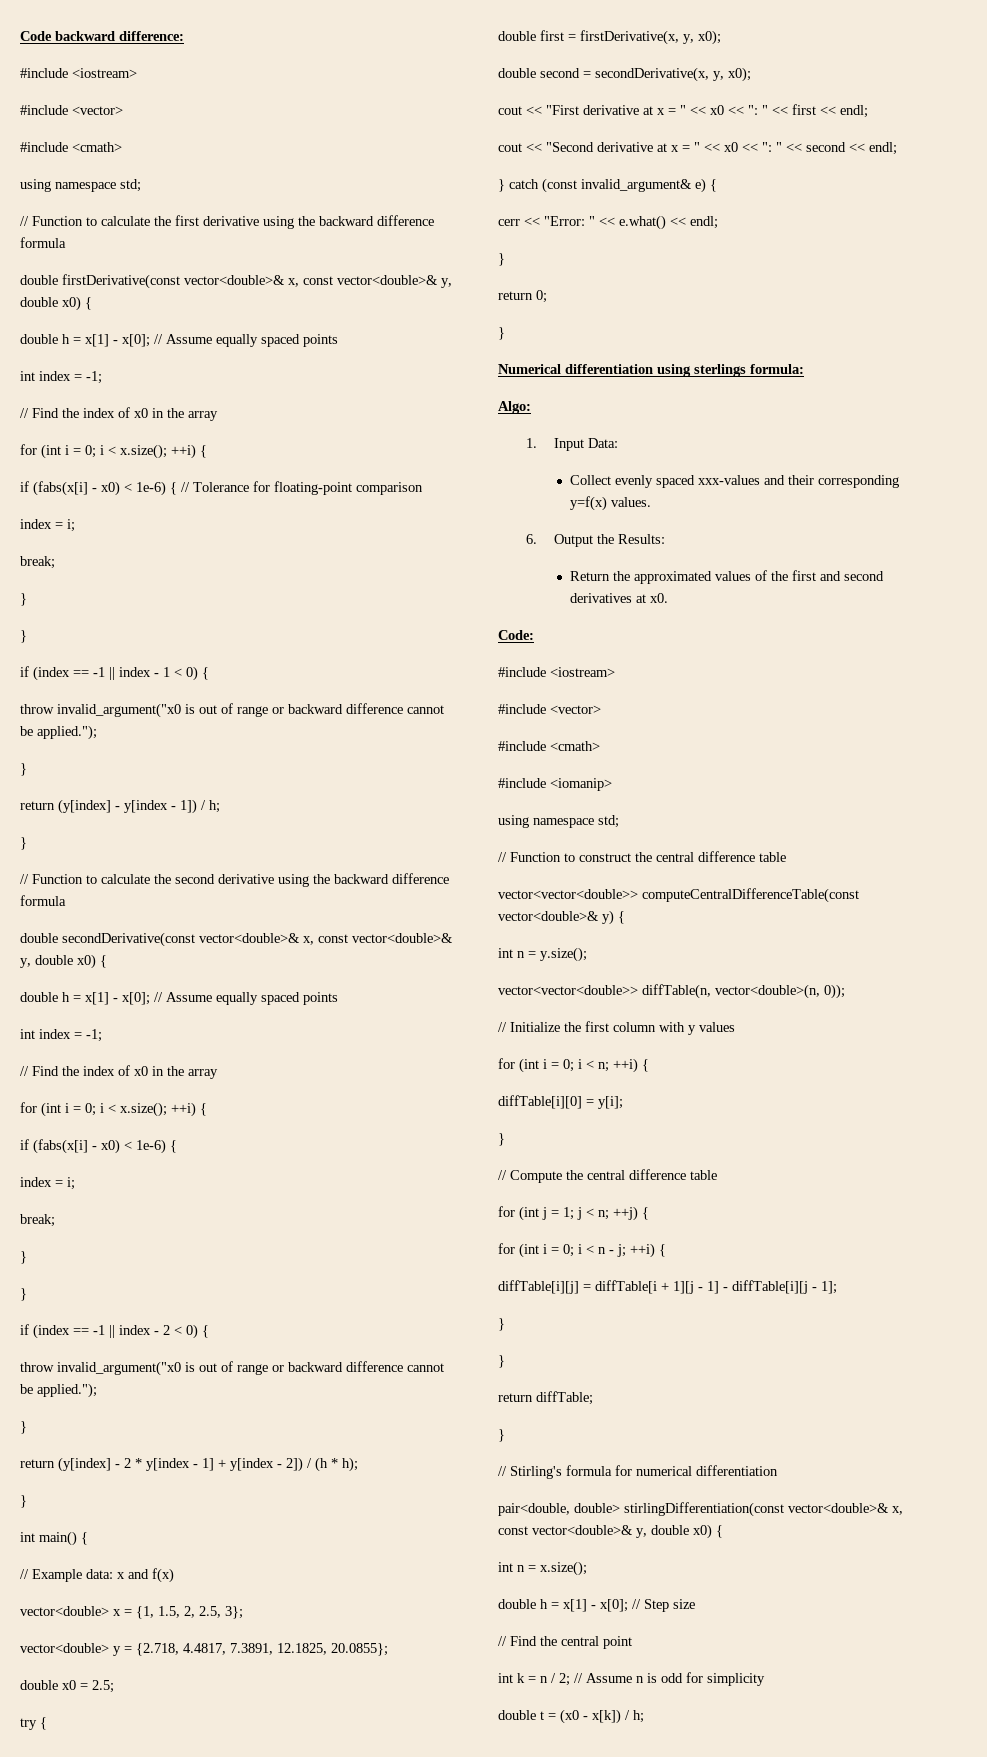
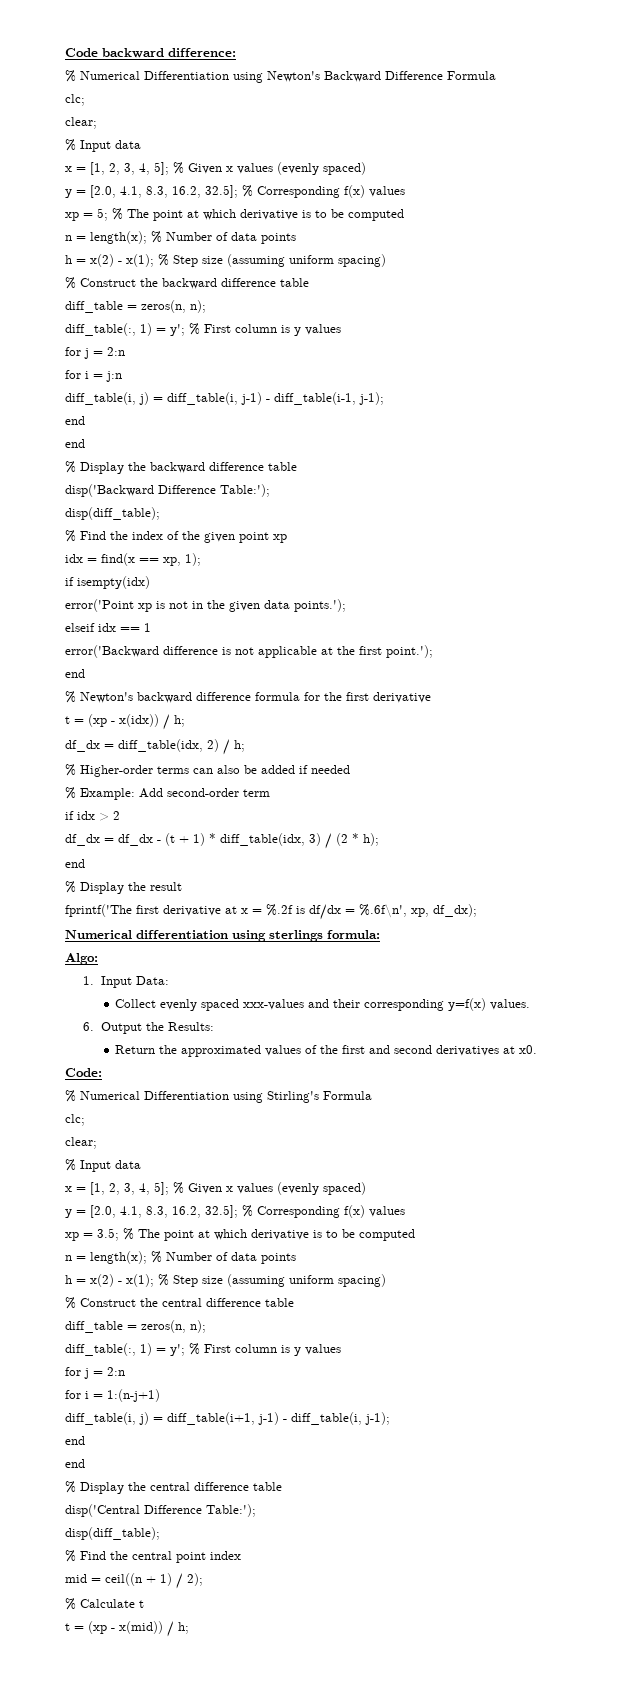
  Code backward difference:
- #include <iostream>
- #include <vector>
- #include <cmath>
- using namespace std;
- // Function to calculate the first derivative using the backward difference formula
- double firstDerivative(const vector<double>& x, const vector<double>& y, double x0) {
- double h = x[1] - x[0]; // Assume equally spaced points
- int index = -1;
- // Find the index of x0 in the array
- for (int i = 0; i < x.size(); ++i) {
- if (fabs(x[i] - x0) < 1e-6) { // Tolerance for floating-point comparison
- index = i;
- break;
- }
- }
- if (index == -1 || index - 1 < 0) {
- throw invalid_argument("x0 is out of range or backward difference cannot be applied.");
- }
- return (y[index] - y[index - 1]) / h;
- }
- // Function to calculate the second derivative using the backward difference formula
- double secondDerivative(const vector<double>& x, const vector<double>& y, double x0) {
- double h = x[1] - x[0]; // Assume equally spaced points
- int index = -1;
- // Find the index of x0 in the array
- for (int i = 0; i < x.size(); ++i) {
- if (fabs(x[i] - x0) < 1e-6) {
- index = i;
- break;
- }
- }
- if (index == -1 || index - 2 < 0) {
- throw invalid_argument("x0 is out of range or backward difference cannot be applied.");
- }
- return (y[index] - 2 * y[index - 1] + y[index - 2]) / (h * h);
- }
- int main() {
- // Example data: x and f(x)
- vector<double> x = {1, 1.5, 2, 2.5, 3};
- vector<double> y = {2.718, 4.4817, 7.3891, 12.1825, 20.0855};
- double x0 = 2.5;
- try {
- double first = firstDerivative(x, y, x0);
- double second = secondDerivative(x, y, x0);
- cout << "First derivative at x = " << x0 << ": " << first << endl;
- cout << "Second derivative at x = " << x0 << ": " << second << endl;
- } catch (const invalid_argument& e) {
- cerr << "Error: " << e.what() << endl;
- }
- return 0;
- }
+ % Numerical Differentiation using Newton's Backward Difference Formula
+ clc;
+ clear;
+ % Input data
+ x = [1, 2, 3, 4, 5]; % Given x values (evenly spaced)
+ y = [2.0, 4.1, 8.3, 16.2, 32.5]; % Corresponding f(x) values
+ xp = 5; % The point at which derivative is to be computed
+ n = length(x); % Number of data points
+ h = x(2) - x(1); % Step size (assuming uniform spacing)
+ % Construct the backward difference table
+ diff_table = zeros(n, n);
+ diff_table(:, 1) = y'; % First column is y values
+ for j = 2:n
+ for i = j:n
+ diff_table(i, j) = diff_table(i, j-1) - diff_table(i-1, j-1);
+ end
+ end
+ % Display the backward difference table
+ disp('Backward Difference Table:');
+ disp(diff_table);
+ % Find the index of the given point xp
+ idx = find(x == xp, 1);
+ if isempty(idx)
+ error('Point xp is not in the given data points.');
+ elseif idx == 1
+ error('Backward difference is not applicable at the first point.');
+ end
+ % Newton's backward difference formula for the first derivative
+ t = (xp - x(idx)) / h;
+ df_dx = diff_table(idx, 2) / h;
+ % Higher-order terms can also be added if needed
+ % Example: Add second-order term
+ if idx > 2
+ df_dx = df_dx - (t + 1) * diff_table(idx, 3) / (2 * h);
+ end
+ % Display the result
+ fprintf('The first derivative at x = %.2f is df/dx = %.6f\n', xp, df_dx);
  Code:
- #include <iostream>
- #include <vector>
- #include <cmath>
- #include <iomanip>
- using namespace std;
- // Function to construct the central difference table
- vector<vector<double>> computeCentralDifferenceTable(const vector<double>& y) {
- int n = y.size();
- vector<vector<double>> diffTable(n, vector<double>(n, 0));
- // Initialize the first column with y values
- for (int i = 0; i < n; ++i) {
- diffTable[i][0] = y[i];
- }
- // Compute the central difference table
- for (int j = 1; j < n; ++j) {
- for (int i = 0; i < n - j; ++i) {
- diffTable[i][j] = diffTable[i + 1][j - 1] - diffTable[i][j - 1];
- }
- }
- return diffTable;
- }
- // Stirling's formula for numerical differentiation
- pair<double, double> stirlingDifferentiation(const vector<double>& x, const vector<double>& y, double x0) {
- int n = x.size();
- double h = x[1] - x[0]; // Step size
- // Find the central point
- int k = n / 2; // Assume n is odd for simplicity
- double t = (x0 - x[k]) / h;
+ % Numerical Differentiation using Stirling's Formula
+ clc;
+ clear;
+ % Input data
+ x = [1, 2, 3, 4, 5]; % Given x values (evenly spaced)
+ y = [2.0, 4.1, 8.3, 16.2, 32.5]; % Corresponding f(x) values
+ xp = 3.5; % The point at which derivative is to be computed
+ n = length(x); % Number of data points
+ h = x(2) - x(1); % Step size (assuming uniform spacing)
+ % Construct the central difference table
+ diff_table = zeros(n, n);
+ diff_table(:, 1) = y'; % First column is y values
+ for j = 2:n
+ for i = 1:(n-j+1)
+ diff_table(i, j) = diff_table(i+1, j-1) - diff_table(i, j-1);
+ end
+ end
+ % Display the central difference table
+ disp('Central Difference Table:');
+ disp(diff_table);
+ % Find the central point index
+ mid = ceil((n + 1) / 2);
+ % Calculate t
+ t = (xp - x(mid)) / h;

